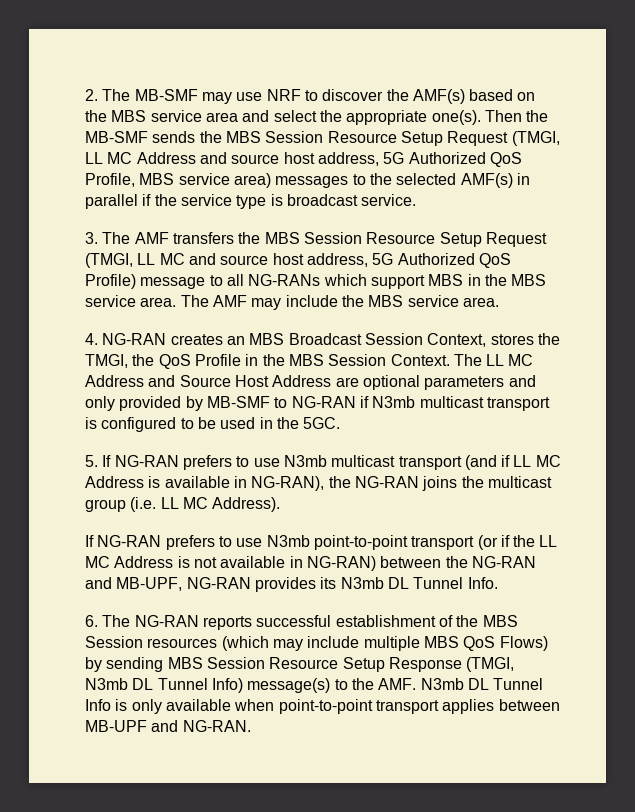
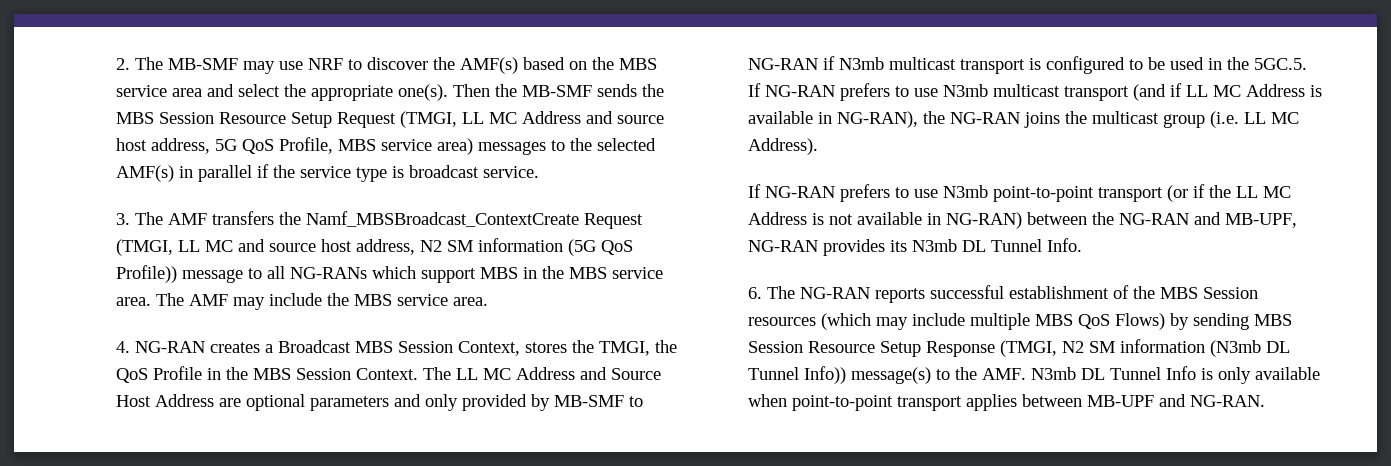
- Then the MB-SMF sends the MBS Session Resource Setup Request (TMGI, LL MC Address and source host address, 5G Authorized QoS Profile, MBS service area) messages to the selected AMF(s) in parallel if the service type is broadcast service.
+ Then the MB-SMF sends the MBS Session Resource Setup Request (TMGI, LL MC Address and source host address, 5G QoS Profile, MBS service area) messages to the selected AMF(s) in parallel if the service type is broadcast service.
- 3. The AMF transfers the MBS Session Resource Setup Request (TMGI, LL MC and source host address, 5G Authorized QoS Profile) message to all NG-RANs which support MBS in the MBS service area.
+ 3. The AMF transfers the Namf_MBSBroadcast_ContextCreate Request (TMGI, LL MC and source host address, N2 SM information (5G QoS Profile)) message to all NG-RANs which support MBS in the MBS service area.
- 4. NG-RAN creates an MBS Broadcast Session Context, stores the TMGI, the QoS Profile in the MBS Session Context.
+ 4. NG-RAN creates a Broadcast MBS Session Context, stores the TMGI, the QoS Profile in the MBS Session Context.
- The LL MC Address and Source Host Address are optional parameters and only provided by MB-SMF to NG-RAN if N3mb multicast transport is configured to be used in the 5GC.
- 5. If NG-RAN prefers to use N3mb multicast transport (and if LL MC Address is available in NG-RAN), the NG-RAN joins the multicast group (i.e. LL MC Address).
+ The LL MC Address and Source Host Address are optional parameters and only provided by MB-SMF to NG-RAN if N3mb multicast transport is configured to be used in the 5GC.5. If NG-RAN prefers to use N3mb multicast transport (and if LL MC Address is available in NG-RAN), the NG-RAN joins the multicast group (i.e. LL MC Address).
- 6. The NG-RAN reports successful establishment of the MBS Session resources (which may include multiple MBS QoS Flows) by sending MBS Session Resource Setup Response (TMGI, N3mb DL Tunnel Info) message(s) to the AMF. N3mb DL Tunnel Info is only available when point-to-point transport applies between MB-UPF and NG-RAN.
+ 6. The NG-RAN reports successful establishment of the MBS Session resources (which may include multiple MBS QoS Flows) by sending MBS Session Resource Setup Response (TMGI, N2 SM information (N3mb DL Tunnel Info)) message(s) to the AMF. N3mb DL Tunnel Info is only available when point-to-point transport applies between MB-UPF and NG-RAN.

